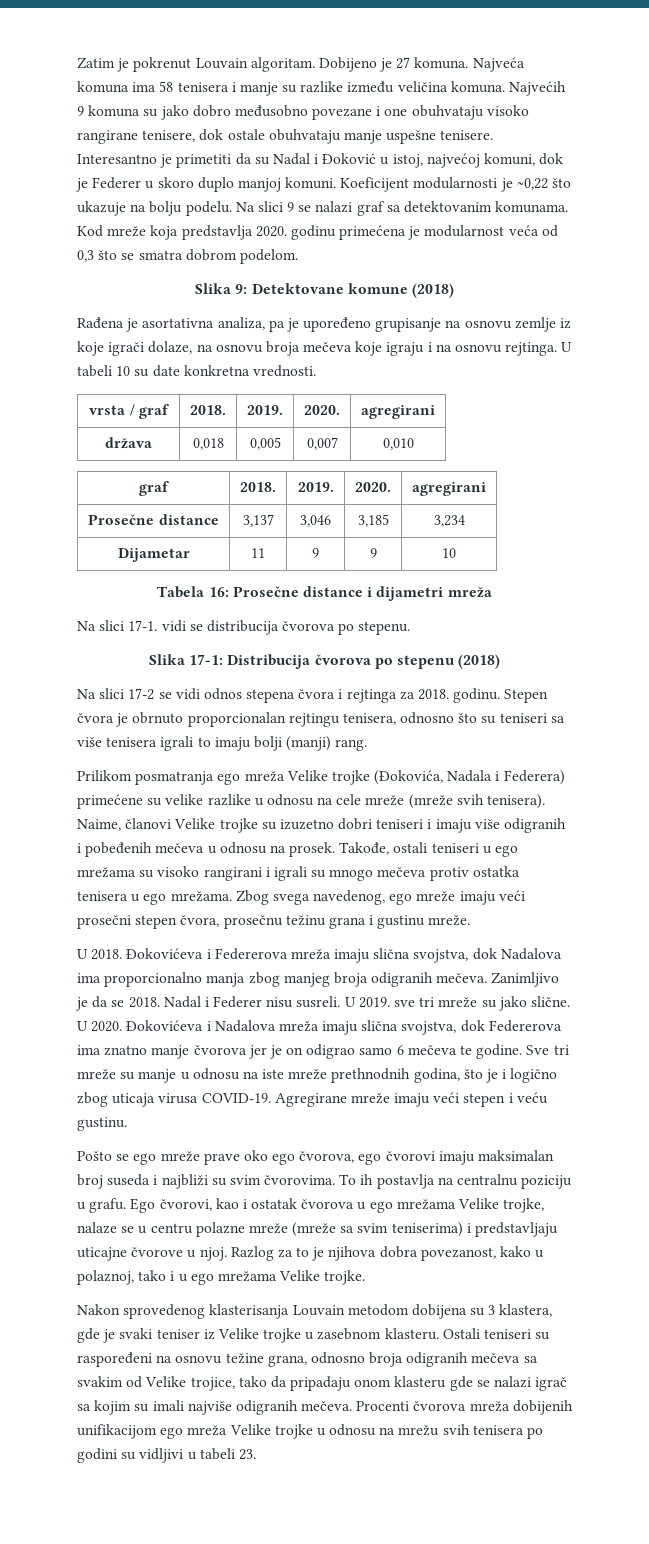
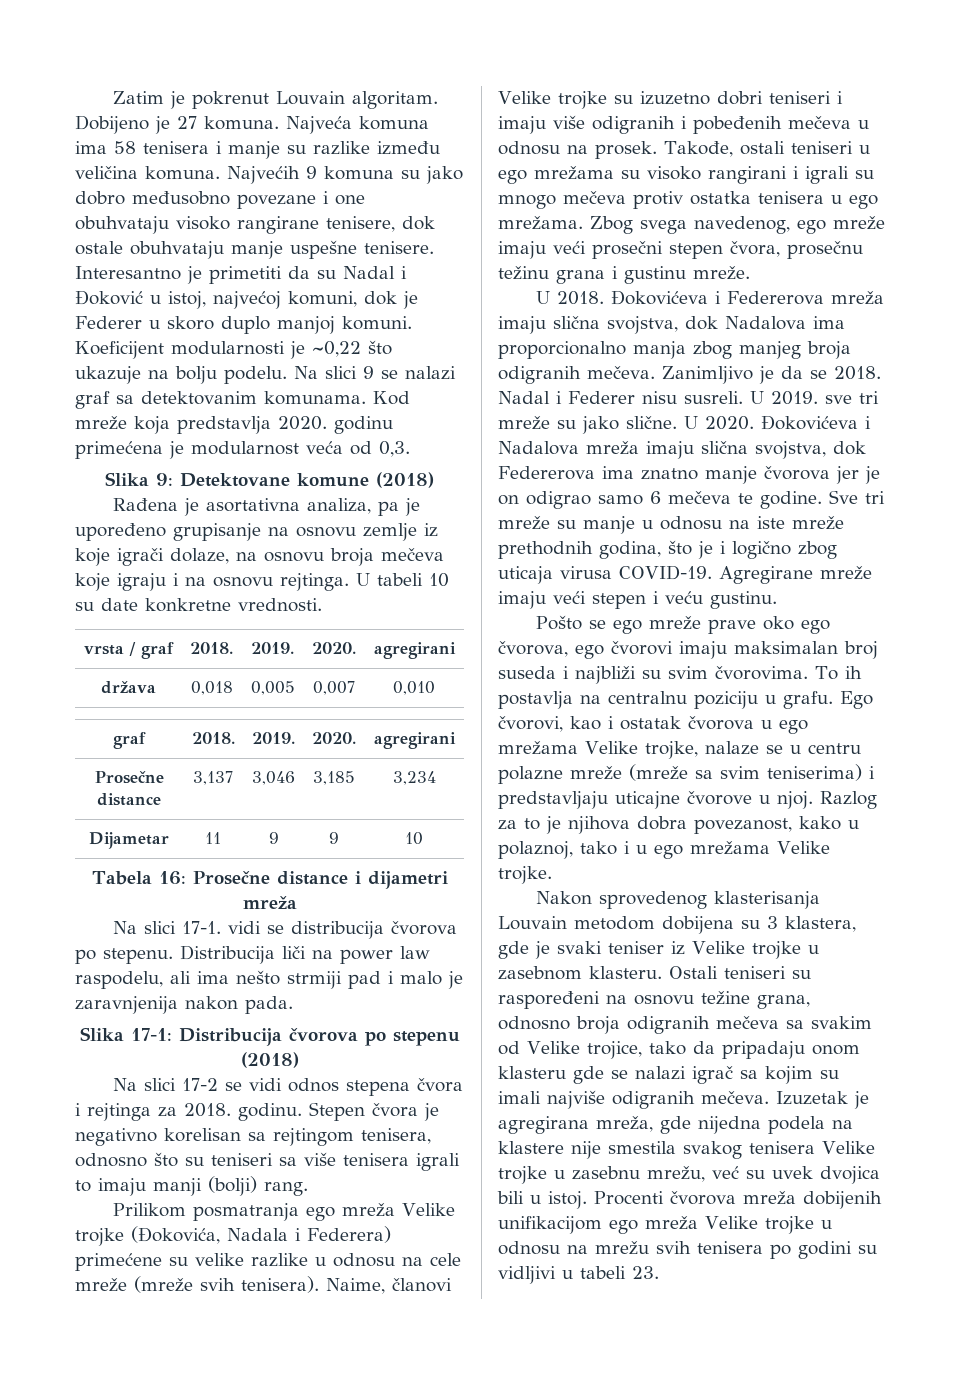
- Kod mreže koja predstavlja 2020. godinu primećena je modularnost veća od 0,3 što se smatra dobrom podelom.
+ Kod mreže koja predstavlja 2020. godinu primećena je modularnost veća od 0,3.
- U tabeli 10 su date konkretna vrednosti.
+ U tabeli 10 su date konkretne vrednosti.
+ Distribucija liči na power law raspodelu, ali ima nešto strmiji pad i malo je zaravnjenija nakon pada.
- Stepen čvora je obrnuto proporcionalan rejtingu tenisera, odnosno što su teniseri sa više tenisera igrali to imaju bolji (manji) rang.
+ Stepen čvora je negativno korelisan sa rejtingom tenisera, odnosno što su teniseri sa više tenisera igrali to imaju manji (bolji) rang.
- Sve tri mreže su manje u odnosu na iste mreže prethnodnih godina, što je i logično zbog uticaja virusa COVID-19.
+ Sve tri mreže su manje u odnosu na iste mreže prethodnih godina, što je i logično zbog uticaja virusa COVID-19.
+ Izuzetak je agregirana mreža, gde nijedna podela na klastere nije smestila svakog tenisera Velike trojke u zasebnu mrežu, već su uvek dvojica bili u istoj.

